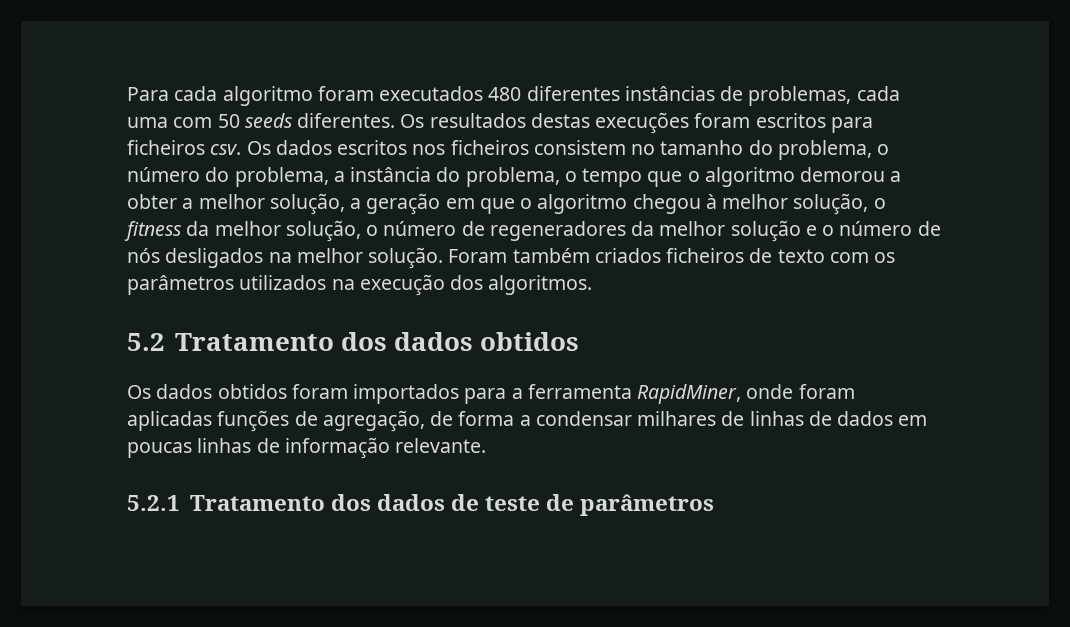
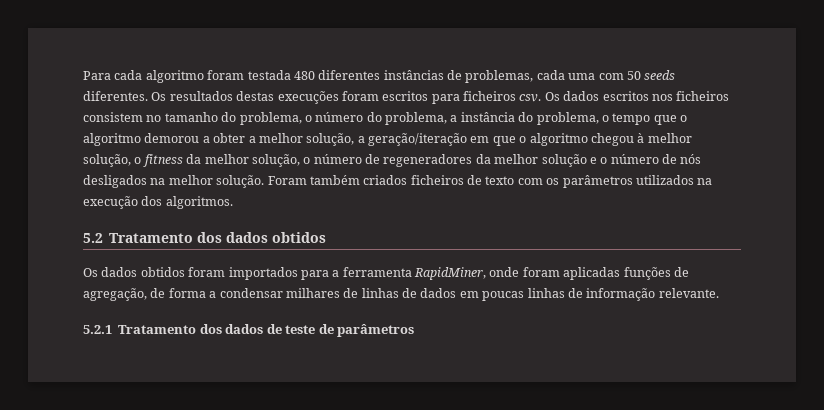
- Para cada algoritmo foram executados 480 diferentes instâncias de problemas, cada uma com 50 seeds diferentes.
+ Para cada algoritmo foram testada 480 diferentes instâncias de problemas, cada uma com 50 seeds diferentes.
- Os dados escritos nos ficheiros consistem no tamanho do problema, o número do problema, a instância do problema, o tempo que o algoritmo demorou a obter a melhor solução, a geração em que o algoritmo chegou à melhor solução, o fitness da melhor solução, o número de regeneradores da melhor solução e o número de nós desligados na melhor solução.
+ Os dados escritos nos ficheiros consistem no tamanho do problema, o número do problema, a instância do problema, o tempo que o algoritmo demorou a obter a melhor solução, a geração/iteração em que o algoritmo chegou à melhor solução, o fitness da melhor solução, o número de regeneradores da melhor solução e o número de nós desligados na melhor solução.

